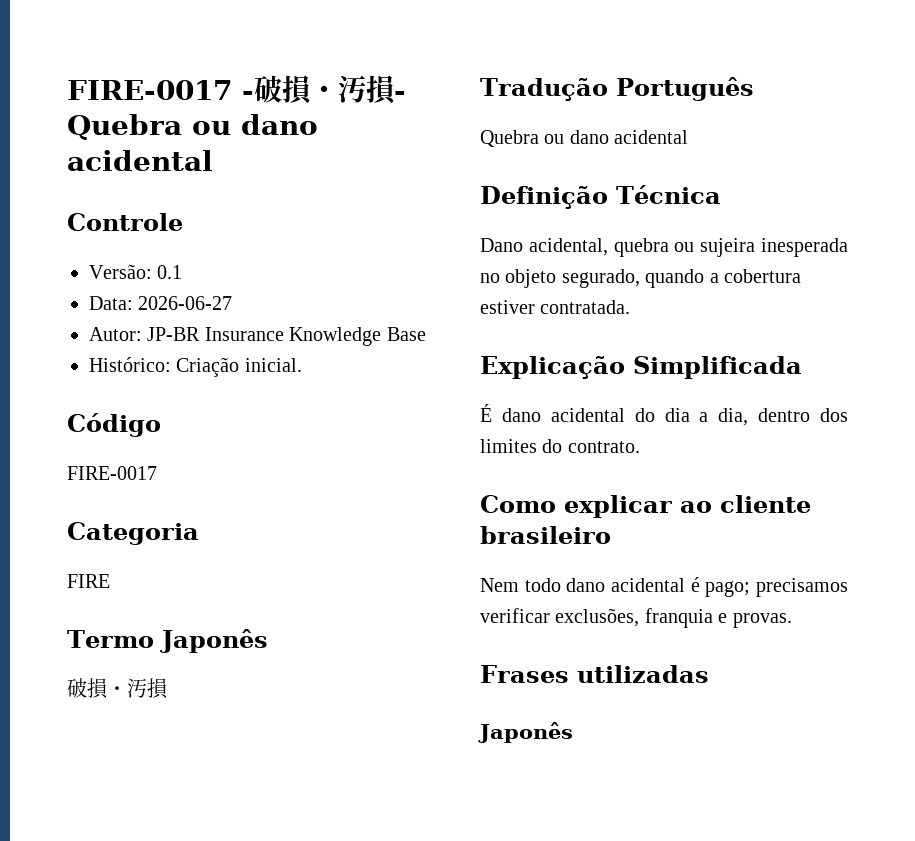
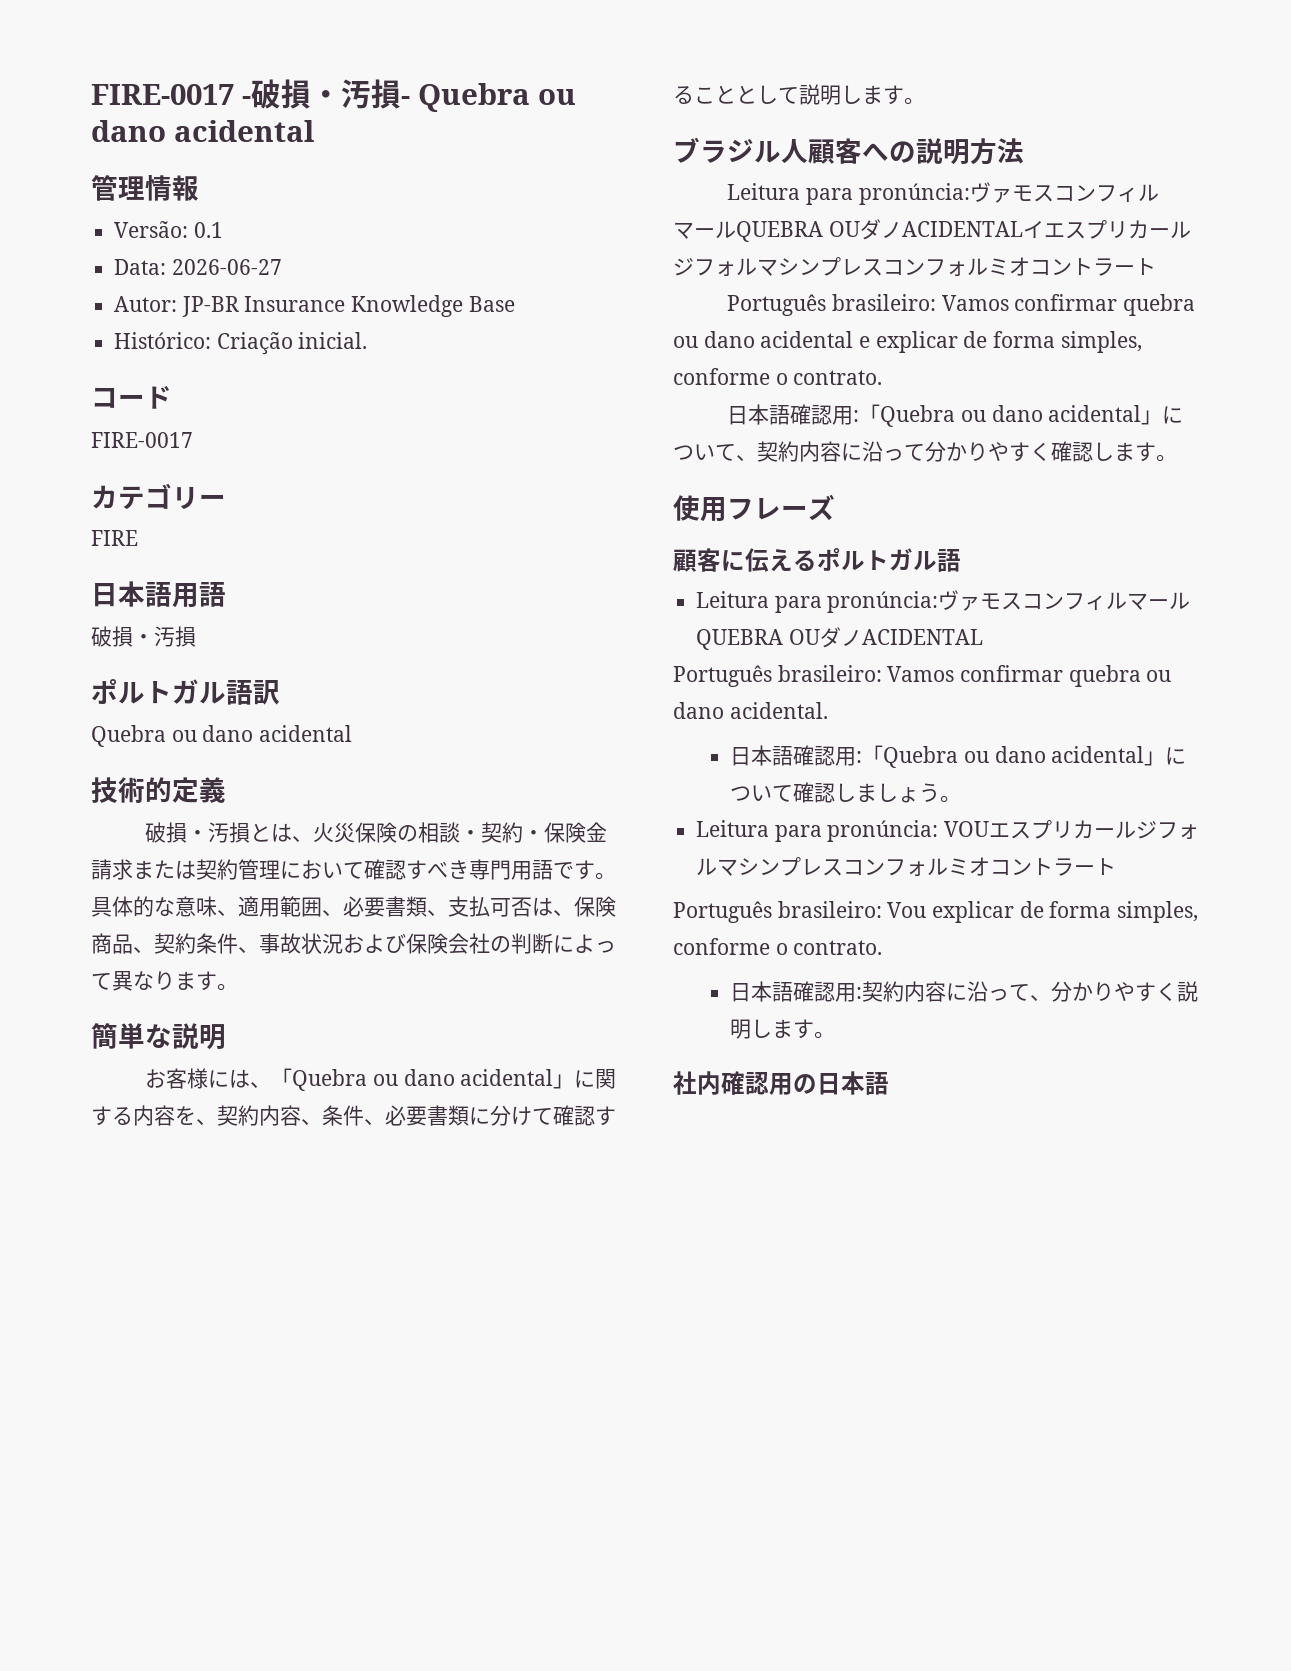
- Controle
+ 管理情報
- Código
+ コード
- Categoria
+ カテゴリー
- Termo Japonês
+ 日本語用語
- Tradução Português
+ ポルトガル語訳
  Quebra ou dano acidental
- Definição Técnica
- Dano acidental, quebra ou sujeira inesperada no objeto segurado, quando a cobertura estiver contratada.
- Explicação Simplificada
- É dano acidental do dia a dia, dentro dos limites do contrato.
- Como explicar ao cliente brasileiro
- Nem todo dano acidental é pago; precisamos verificar exclusões, franquia e provas.
- Frases utilizadas
- Japonês
+ 技術的定義
+ 破損・汚損とは、火災保険の相談・契約・保険金請求または契約管理において確認すべき専門用語です。具体的な意味、適用範囲、必要書類、支払可否は、保険商品、契約条件、事故状況および保険会社の判断によって異なります。
+ 簡単な説明
+ お客様には、「Quebra ou dano acidental」に関する内容を、契約内容、条件、必要書類に分けて確認することとして説明します。
+ ブラジル人顧客への説明方法
+ Leitura para pronúncia:ヴァモスコンフィルマールQUEBRA OUダノACIDENTALイエスプリカールジフォルマシンプレスコンフォルミオコントラート
+ Português brasileiro: Vamos confirmar quebra ou dano acidental e explicar de forma simples, conforme o contrato.
+ 日本語確認用:「Quebra ou dano acidental」について、契約内容に沿って分かりやすく確認します。
+ 使用フレーズ
+ 顧客に伝えるポルトガル語
+ Leitura para pronúncia:ヴァモスコンフィルマールQUEBRA OUダノACIDENTAL
+ Português brasileiro: Vamos confirmar quebra ou dano acidental.
+ 日本語確認用:「Quebra ou dano acidental」について確認しましょう。
+ Leitura para pronúncia: VOUエスプリカールジフォルマシンプレスコンフォルミオコントラート
+ Português brasileiro: Vou explicar de forma simples, conforme o contrato.
+ 日本語確認用:契約内容に沿って、分かりやすく説明します。
+ 社内確認用の日本語

